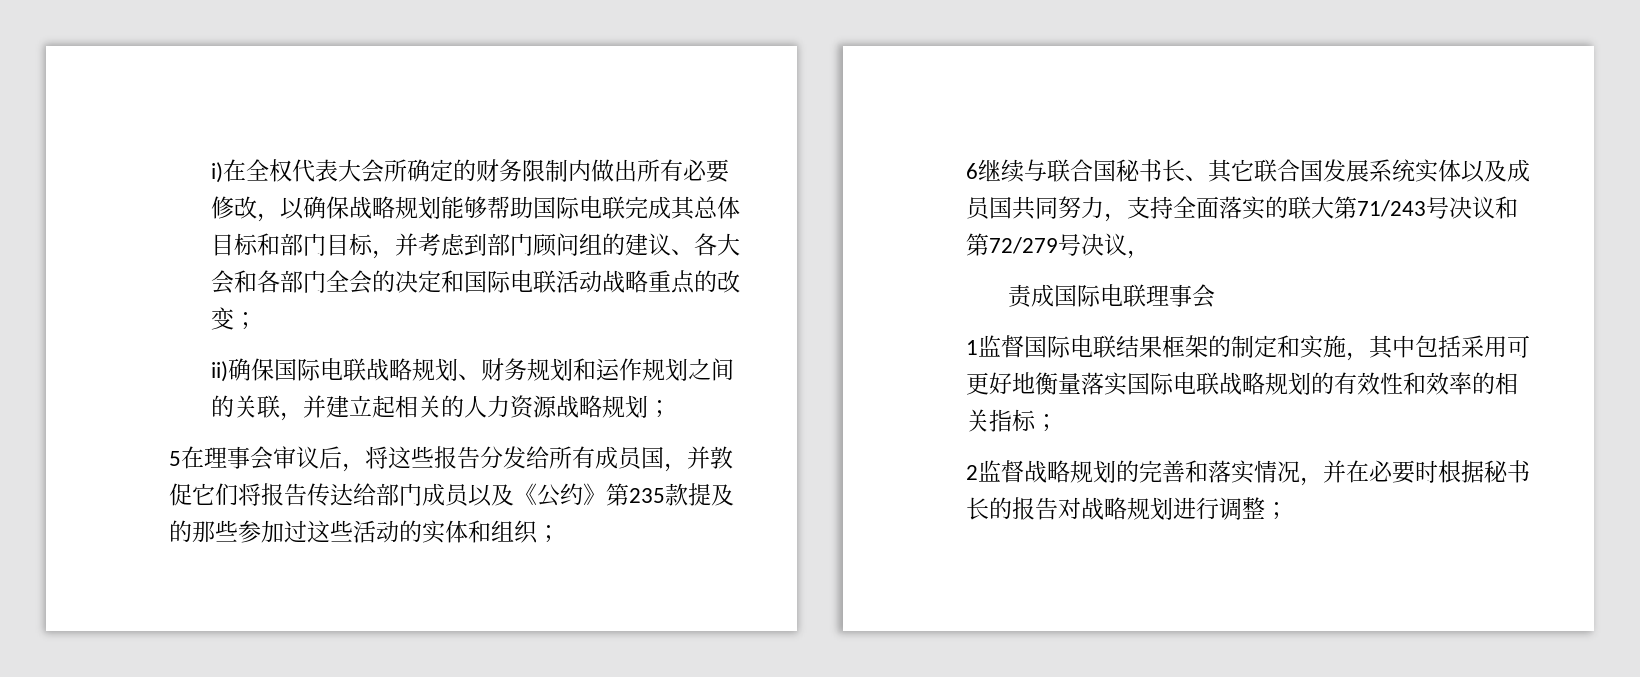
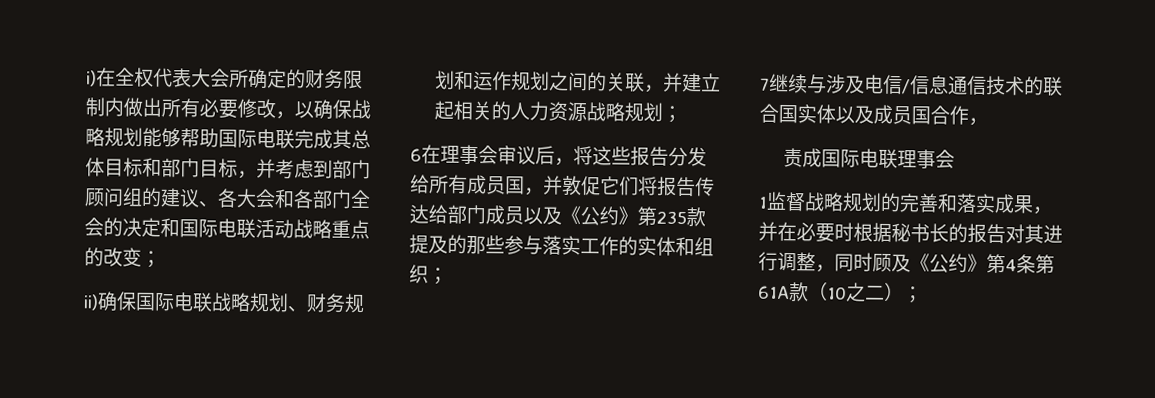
- 5在理事会审议后，将这些报告分发给所有成员国，并敦促它们将报告传达给部门成员以及《公约》第235款提及的那些参加过这些活动的实体和组织；
+ 6在理事会审议后，将这些报告分发给所有成员国，并敦促它们将报告传达给部门成员以及《公约》第235款提及的那些参与落实工作的实体和组织；
- 6继续与联合国秘书长、其它联合国发展系统实体以及成员国共同努力，支持全面落实的联大第71/243号决议和第72/279号决议，
+ 7继续与涉及电信/信息通信技术的联合国实体以及成员国合作，
- 1监督国际电联结果框架的制定和实施，其中包括采用可更好地衡量落实国际电联战略规划的有效性和效率的相关指标；
- 2监督战略规划的完善和落实情况，并在必要时根据秘书长的报告对战略规划进行调整；
+ 1监督战略规划的完善和落实成果，并在必要时根据秘书长的报告对其进行调整，同时顾及《公约》第4条第61A款（10之二）；

